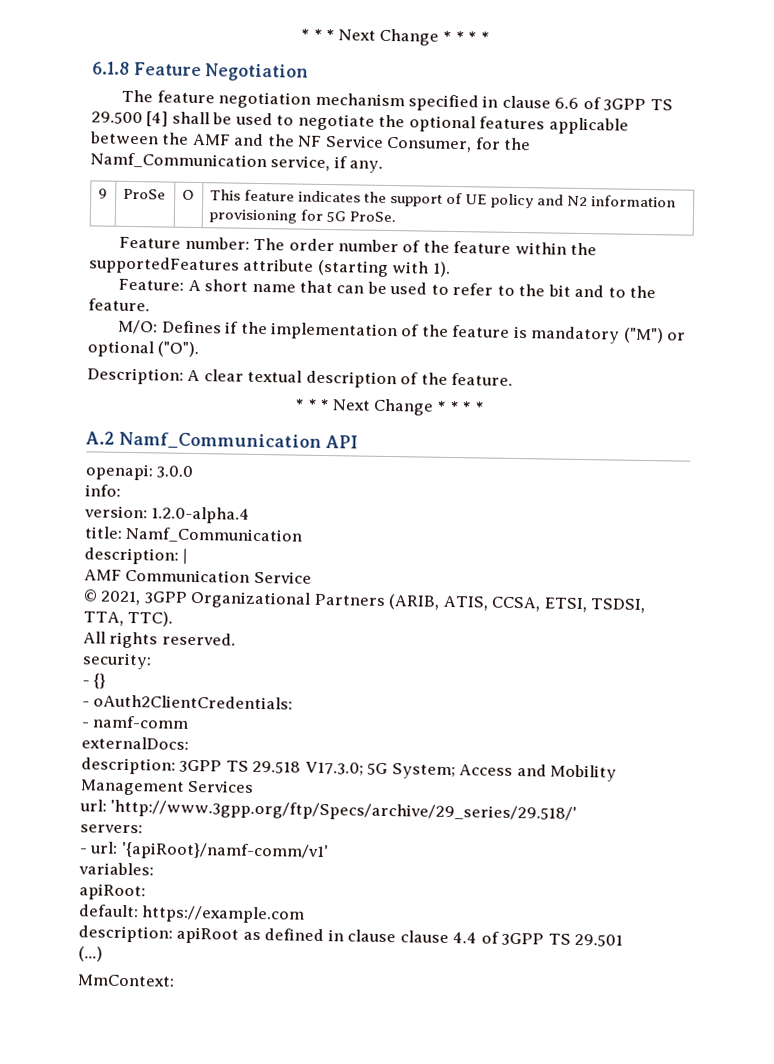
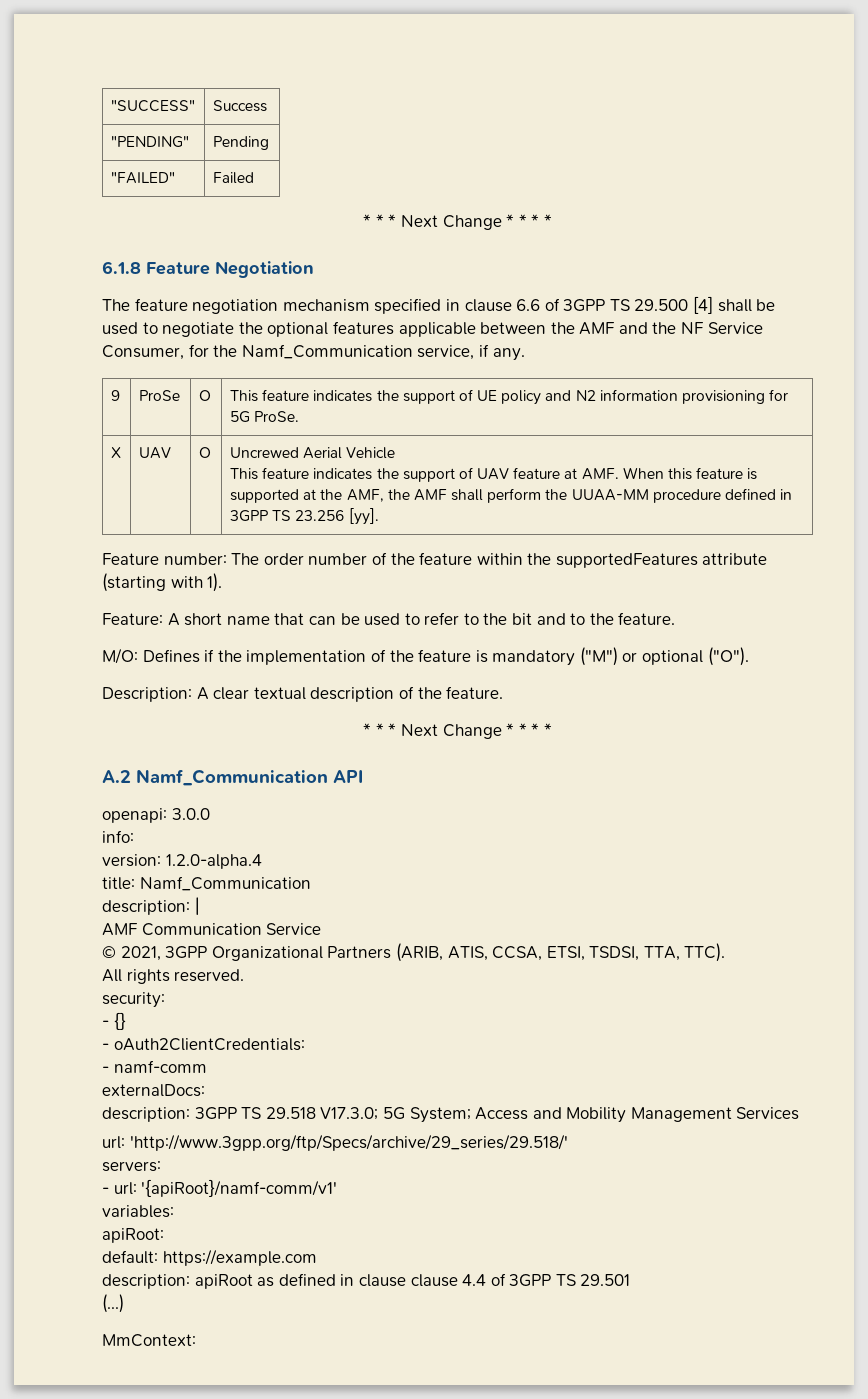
+ "SUCCESS" | Success
+ "PENDING" | Pending
+ "FAILED" | Failed
+ X | UAV | O | Uncrewed Aerial Vehicle
+ This feature indicates the support of UAV feature at AMF. When this feature is supported at the AMF, the AMF shall perform the UUAA-MM procedure defined in 3GPP TS 23.256 [yy].

